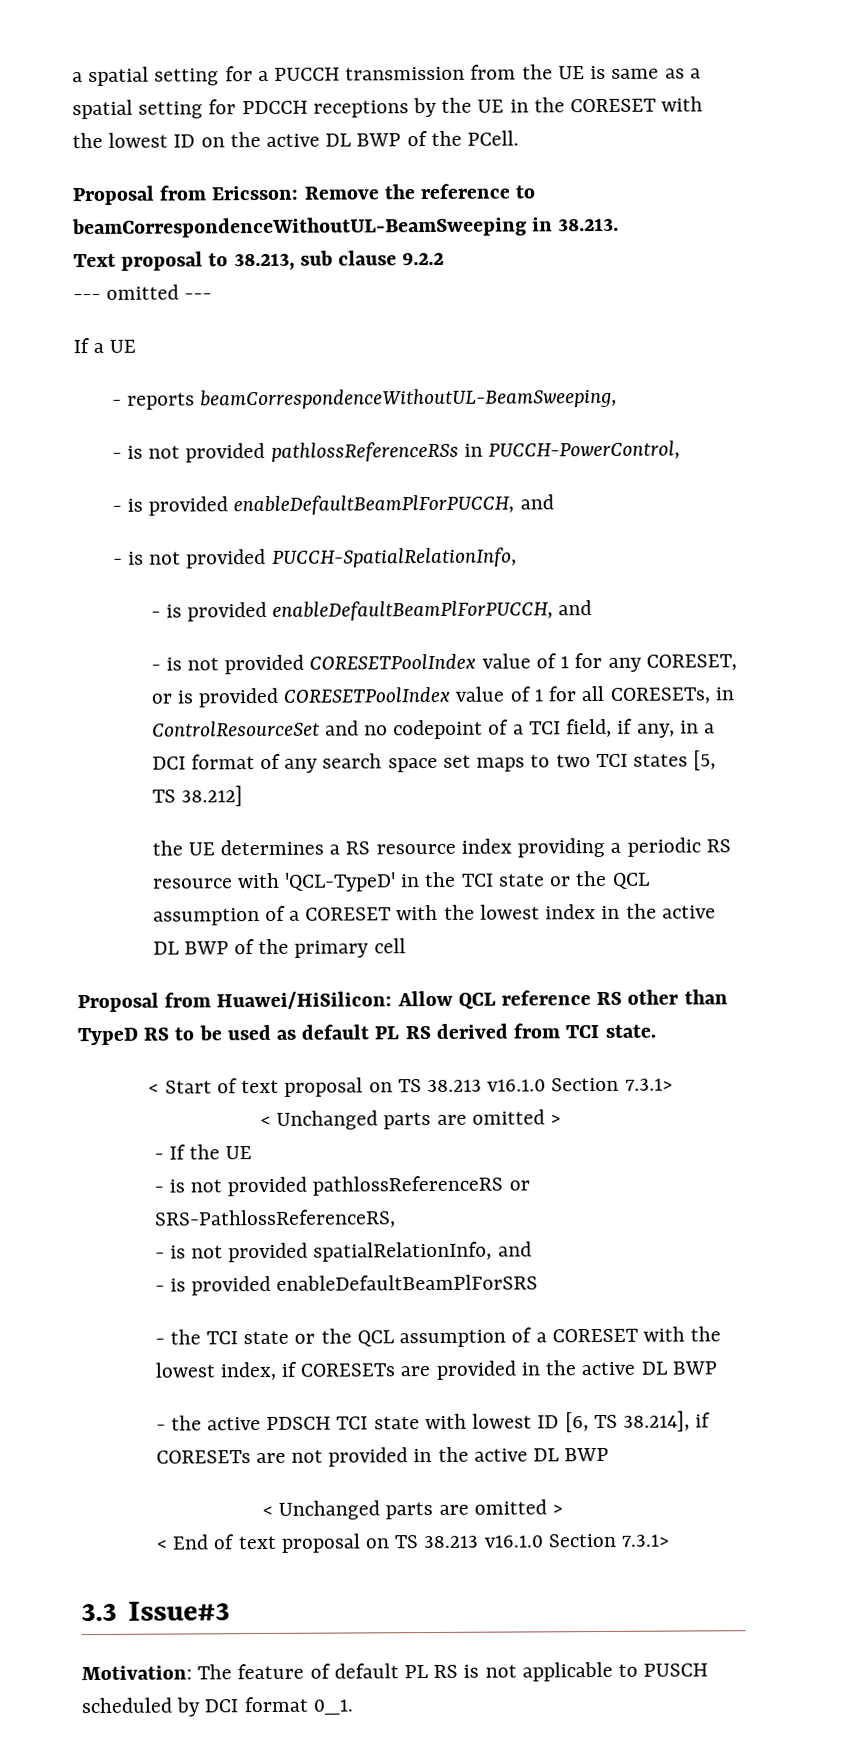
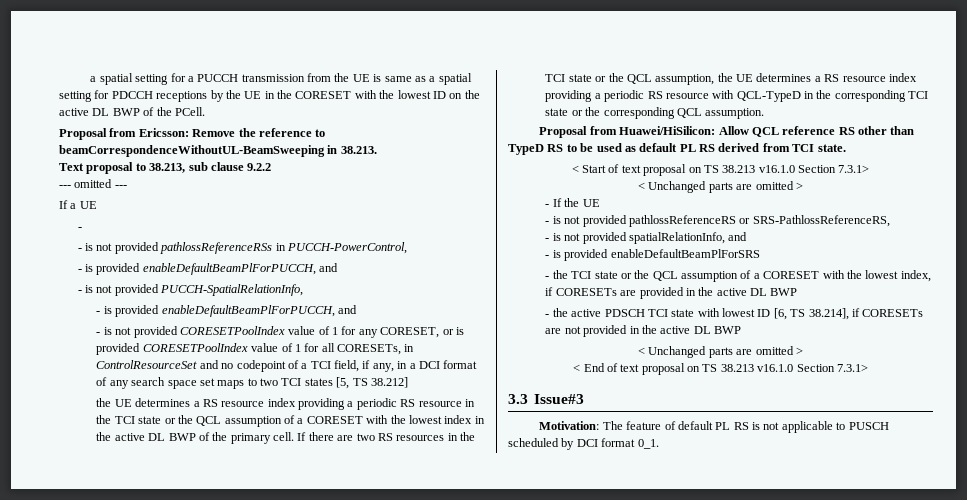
  If a UE
- - reports beamCorrespondenceWithoutUL-BeamSweeping,
+ -
- the UE determines a RS resource index providing a periodic RS resource with 'QCL-TypeD' in the TCI state or the QCL assumption of a CORESET with the lowest index in the active DL BWP of the primary cell
+ the UE determines a RS resource index providing a periodic RS resource in the TCI state or the QCL assumption of a CORESET with the lowest index in the active DL BWP of the primary cell. If there are two RS resources in the TCI state or the QCL assumption, the UE determines a RS resource index providing a periodic RS resource with QCL-TypeD in the corresponding TCI state or the corresponding QCL assumption.

